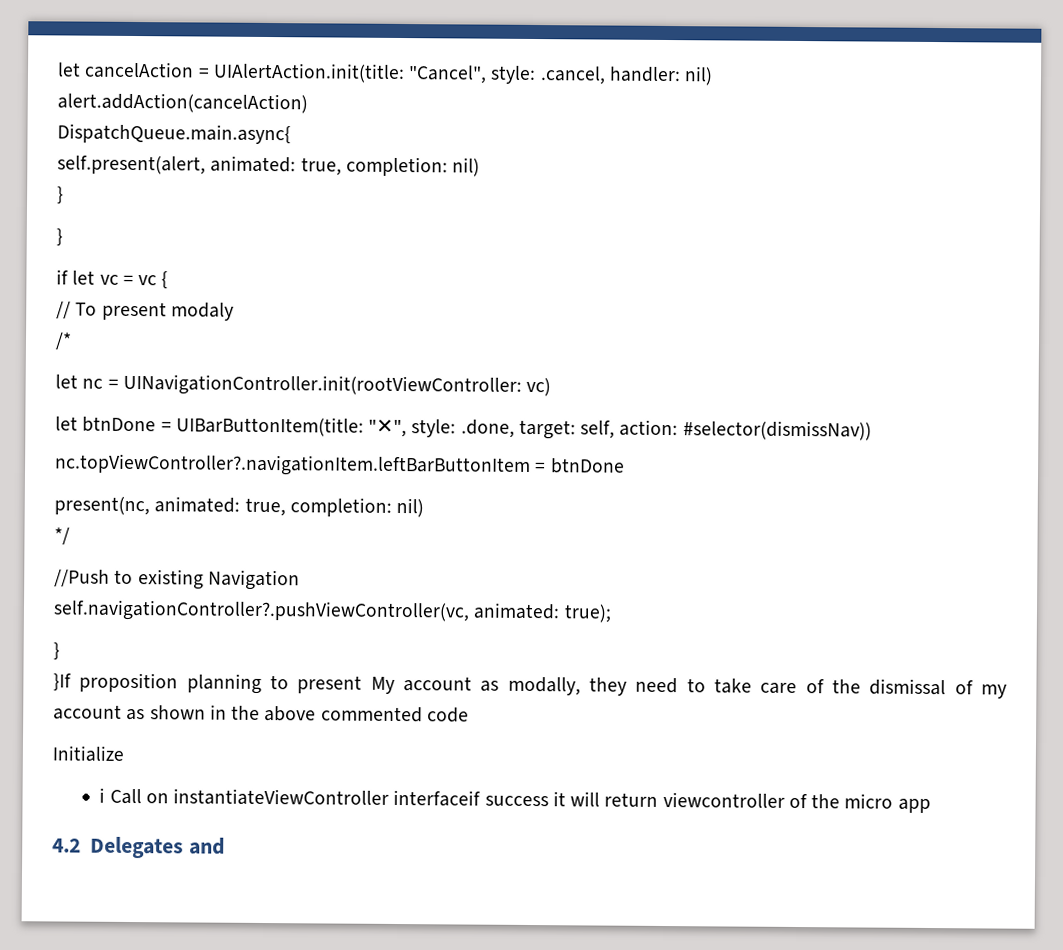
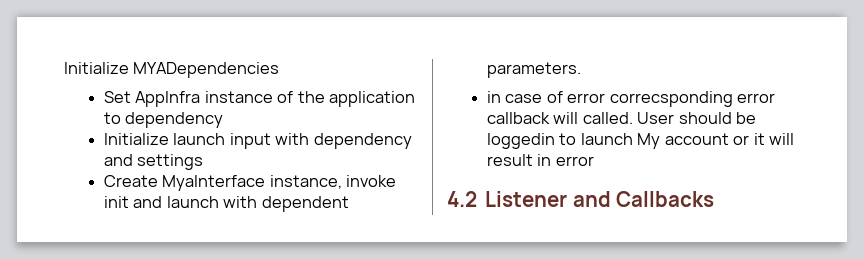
- let cancelAction = UIAlertAction.init(title: "Cancel", style: .cancel, handler: nil)
- alert.addAction(cancelAction)
- DispatchQueue.main.async{
- self.present(alert, animated: true, completion: nil)
- }
- }
- if let vc = vc {
- // To present modaly
- /*
- let nc = UINavigationController.init(rootViewController: vc)
- let btnDone = UIBarButtonItem(title: "✕", style: .done, target: self, action: #selector(dismissNav))
- nc.topViewController?.navigationItem.leftBarButtonItem = btnDone
- present(nc, animated: true, completion: nil)
- */
- //Push to existing Navigation
- self.navigationController?.pushViewController(vc, animated: true);
- }
- }If proposition planning to present My account as modally, they need to take care of the dismissal of my account as shown in the above commented code
- Initialize
- i Call on instantiateViewController interfaceif success it will return viewcontroller of the micro app
- 4.2 Delegates and
+ Initialize MYADependencies
+ Set AppInfra instance of the application to dependency
+ Initialize launch input with dependency and settings
+ Create MyaInterface instance, invoke init and launch with dependent parameters.
+ in case of error correcsponding error callback will called. User should be loggedin to launch My account or it will result in error
+ 4.2 Listener and Callbacks

